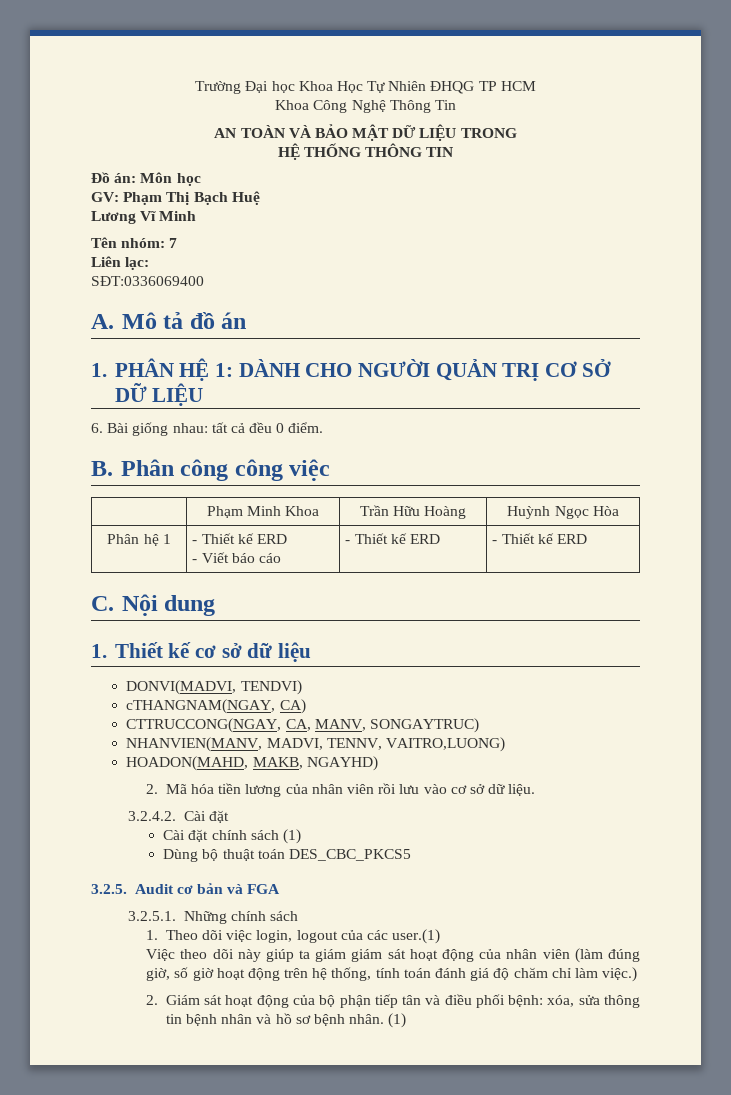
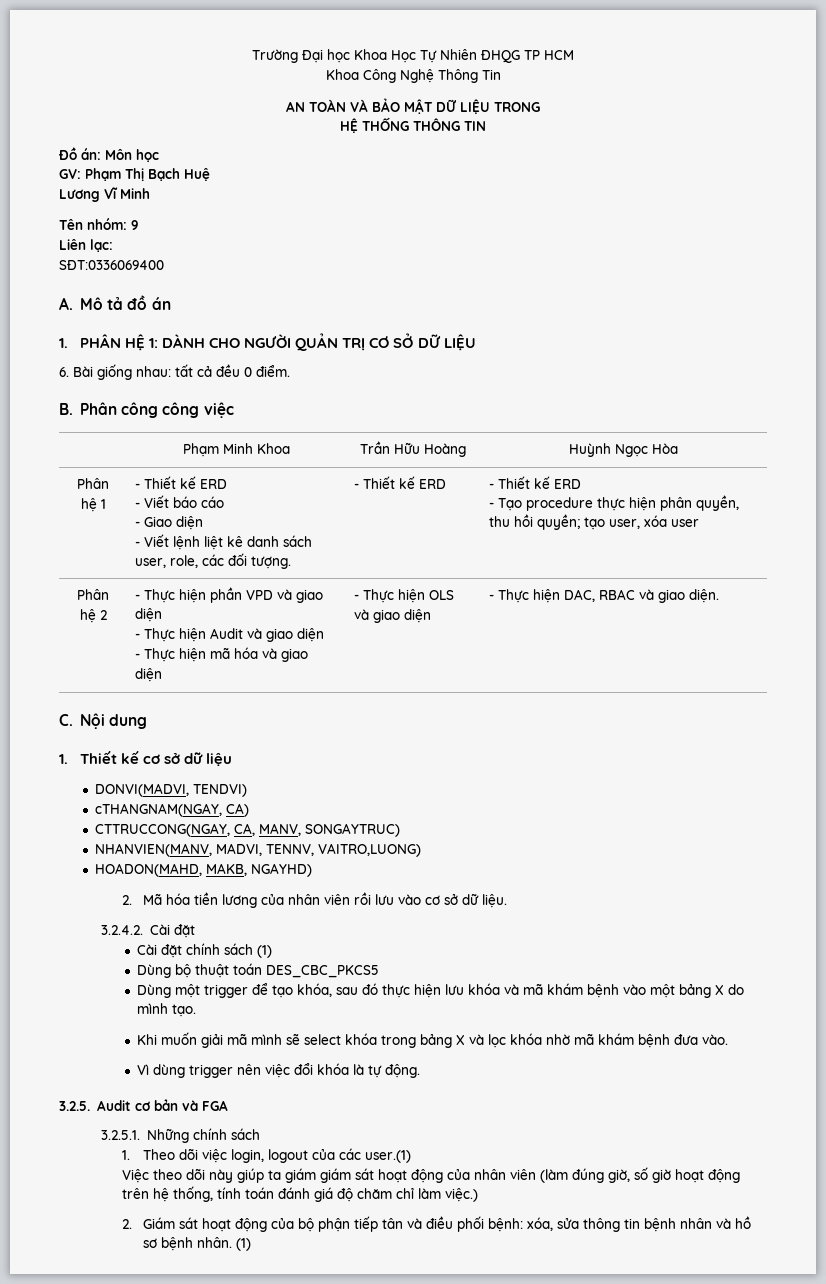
- Tên nhóm: 7
+ Tên nhóm: 9
+ - Giao diện
+ - Viết lệnh liệt kê danh sách user, role, các đối tượng.
+ - Tạo procedure thực hiện phân quyền, thu hồi quyền; tạo user, xóa user
+ Phân hệ 2 | - Thực hiện phần VPD và giao diện
+ - Thực hiện Audit và giao diện
+ - Thực hiện mã hóa và giao diện | - Thực hiện OLS và giao diện | - Thực hiện DAC, RBAC và giao diện.
+ Dùng một trigger để tạo khóa, sau đó thực hiện lưu khóa và mã khám bệnh vào một bảng X do mình tạo.
+ Khi muốn giải mã mình sẽ select khóa trong bảng X và lọc khóa nhờ mã khám bệnh đưa vào.
+ Vì dùng trigger nên việc đổi khóa là tự động.

